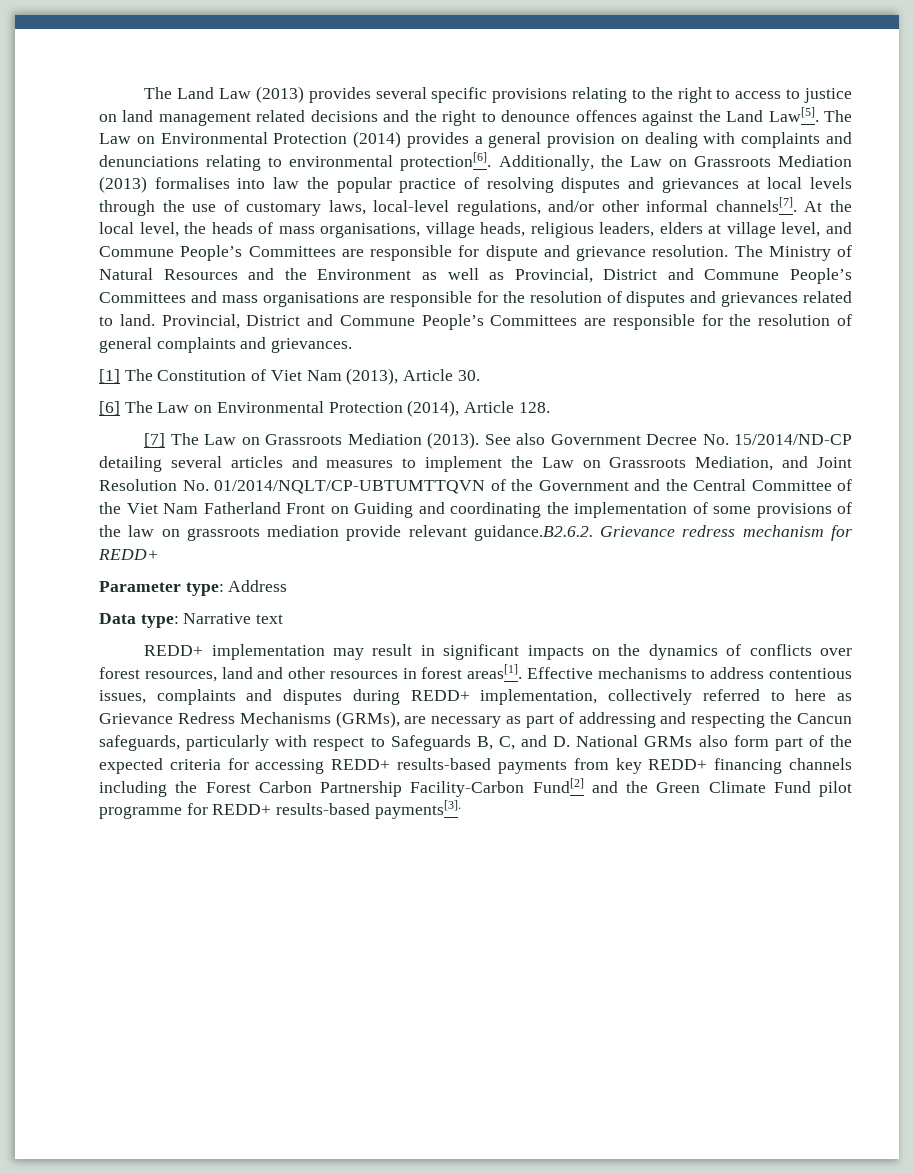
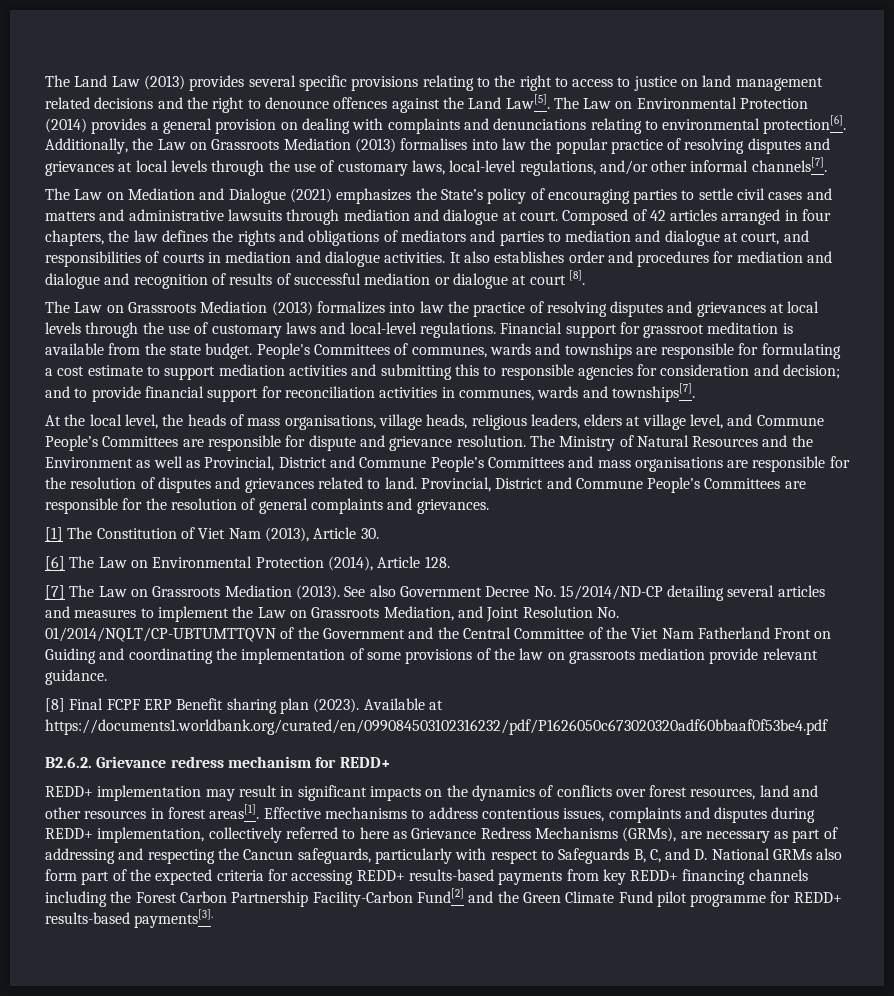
- Additionally, the Law on Grassroots Mediation (2013) formalises into law the popular practice of resolving disputes and grievances at local levels through the use of customary laws, local-level regulations, and/or other informal channels[7]. At the local level, the heads of mass organisations, village heads, religious leaders, elders at village level, and Commune People’s Committees are responsible for dispute and grievance resolution.
+ Additionally, the Law on Grassroots Mediation (2013) formalises into law the popular practice of resolving disputes and grievances at local levels through the use of customary laws, local-level regulations, and/or other informal channels[7].
+ The Law on Mediation and Dialogue (2021) emphasizes the State’s policy of encouraging parties to settle civil cases and matters and administrative lawsuits through mediation and dialogue at court. Composed of 42 articles arranged in four chapters, the law defines the rights and obligations of mediators and parties to mediation and dialogue at court, and responsibilities of courts in mediation and dialogue activities. It also establishes order and procedures for mediation and dialogue and recognition of results of successful mediation or dialogue at court [8].
+ The Law on Grassroots Mediation (2013) formalizes into law the practice of resolving disputes and grievances at local levels through the use of customary laws and local-level regulations. Financial support for grassroot meditation is available from the state budget. People's Committees of communes, wards and townships are responsible for formulating a cost estimate to support mediation activities and submitting this to responsible agencies for consideration and decision; and to provide financial support for reconciliation activities in communes, wards and townships[7].
+ At the local level, the heads of mass organisations, village heads, religious leaders, elders at village level, and Commune People’s Committees are responsible for dispute and grievance resolution.
- See also Government Decree No. 15/2014/ND-CP detailing several articles and measures to implement the Law on Grassroots Mediation, and Joint Resolution No. 01/2014/NQLT/CP-UBTUMTTQVN of the Government and the Central Committee of the Viet Nam Fatherland Front on Guiding and coordinating the implementation of some provisions of the law on grassroots mediation provide relevant guidance.B2.6.2. Grievance redress mechanism for REDD+
+ See also Government Decree No. 15/2014/ND-CP detailing several articles and measures to implement the Law on Grassroots Mediation, and Joint Resolution No. 01/2014/NQLT/CP-UBTUMTTQVN of the Government and the Central Committee of the Viet Nam Fatherland Front on Guiding and coordinating the implementation of some provisions of the law on grassroots mediation provide relevant guidance.
+ [8] Final FCPF ERP Benefit sharing plan (2023). Available at https://documents1.worldbank.org/curated/en/099084503102316232/pdf/P1626050c673020320adf60bbaaf0f53be4.pdf
+ B2.6.2. Grievance redress mechanism for REDD+
- Parameter type: Address
- Data type: Narrative text

